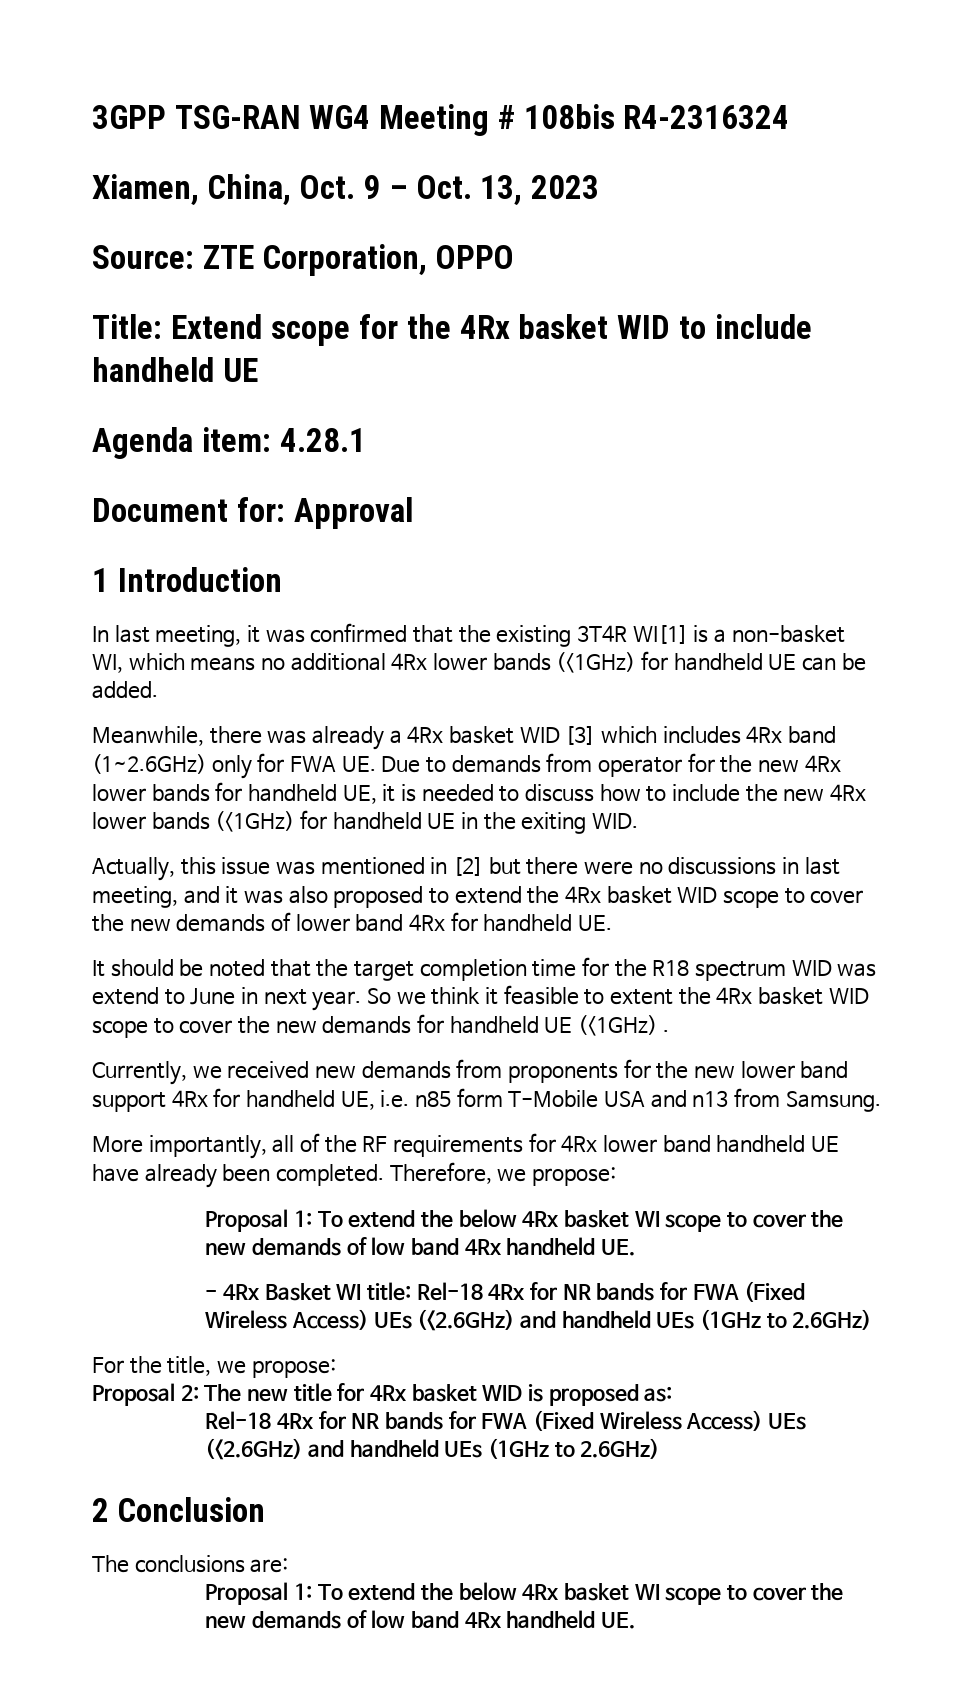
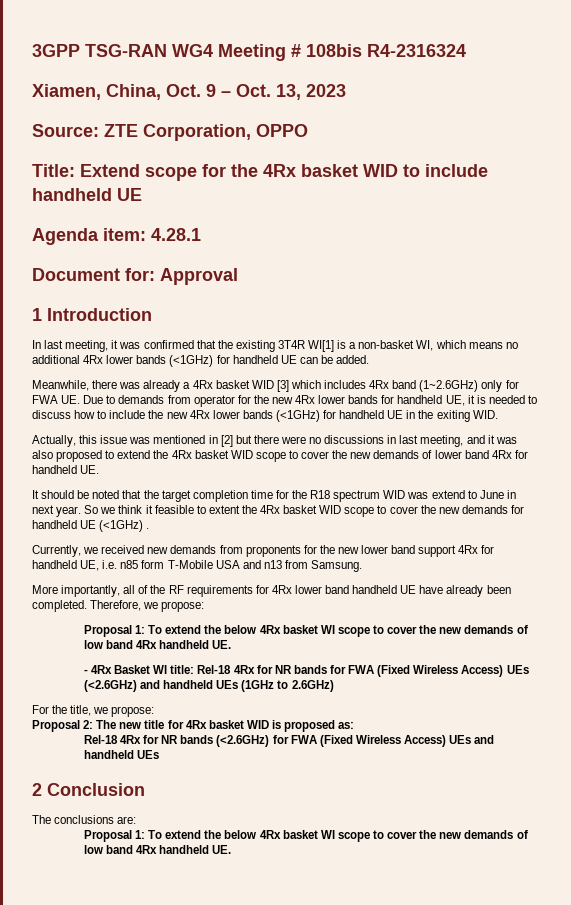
  Proposal 2: The new title for 4Rx basket WID is proposed as:
- Rel-18 4Rx for NR bands for FWA (Fixed Wireless Access) UEs (<2.6GHz) and handheld UEs (1GHz to 2.6GHz)
+ Rel-18 4Rx for NR bands (<2.6GHz) for FWA (Fixed Wireless Access) UEs and handheld UEs

